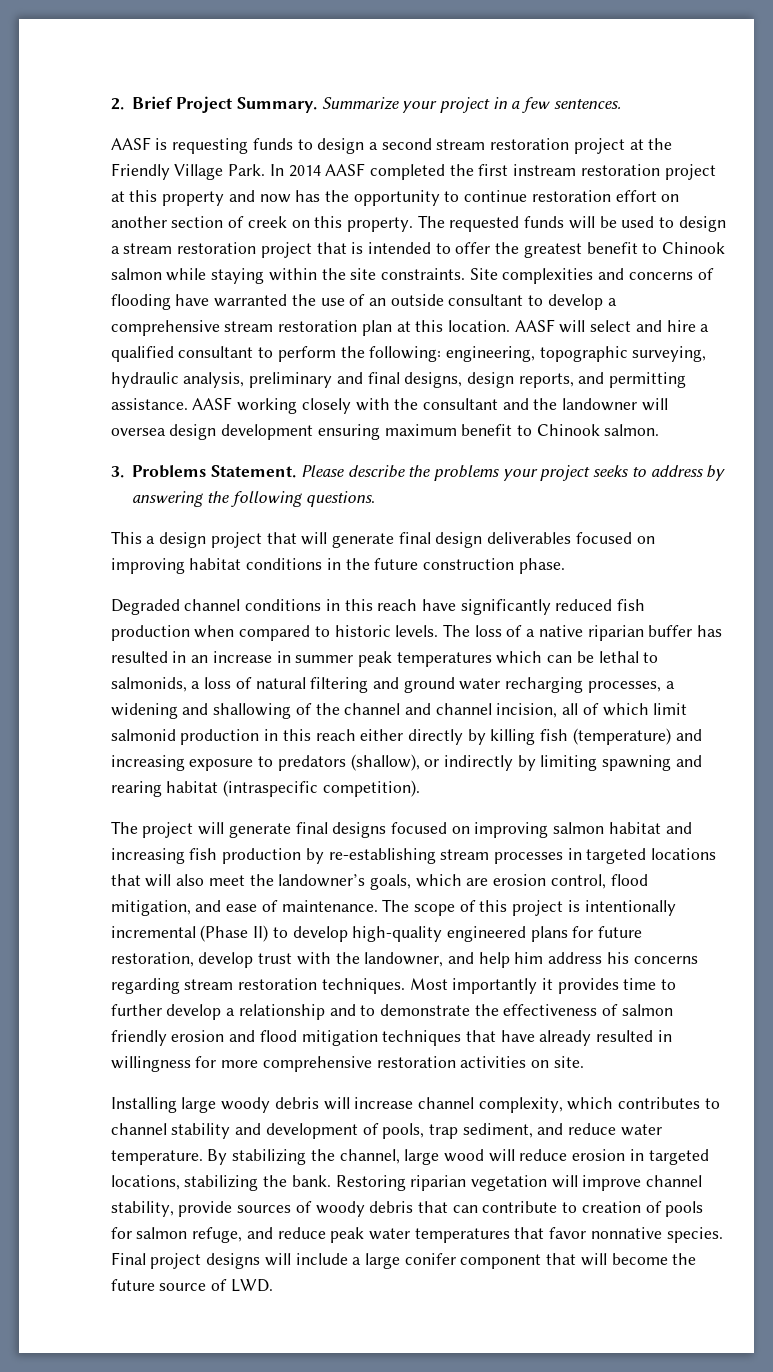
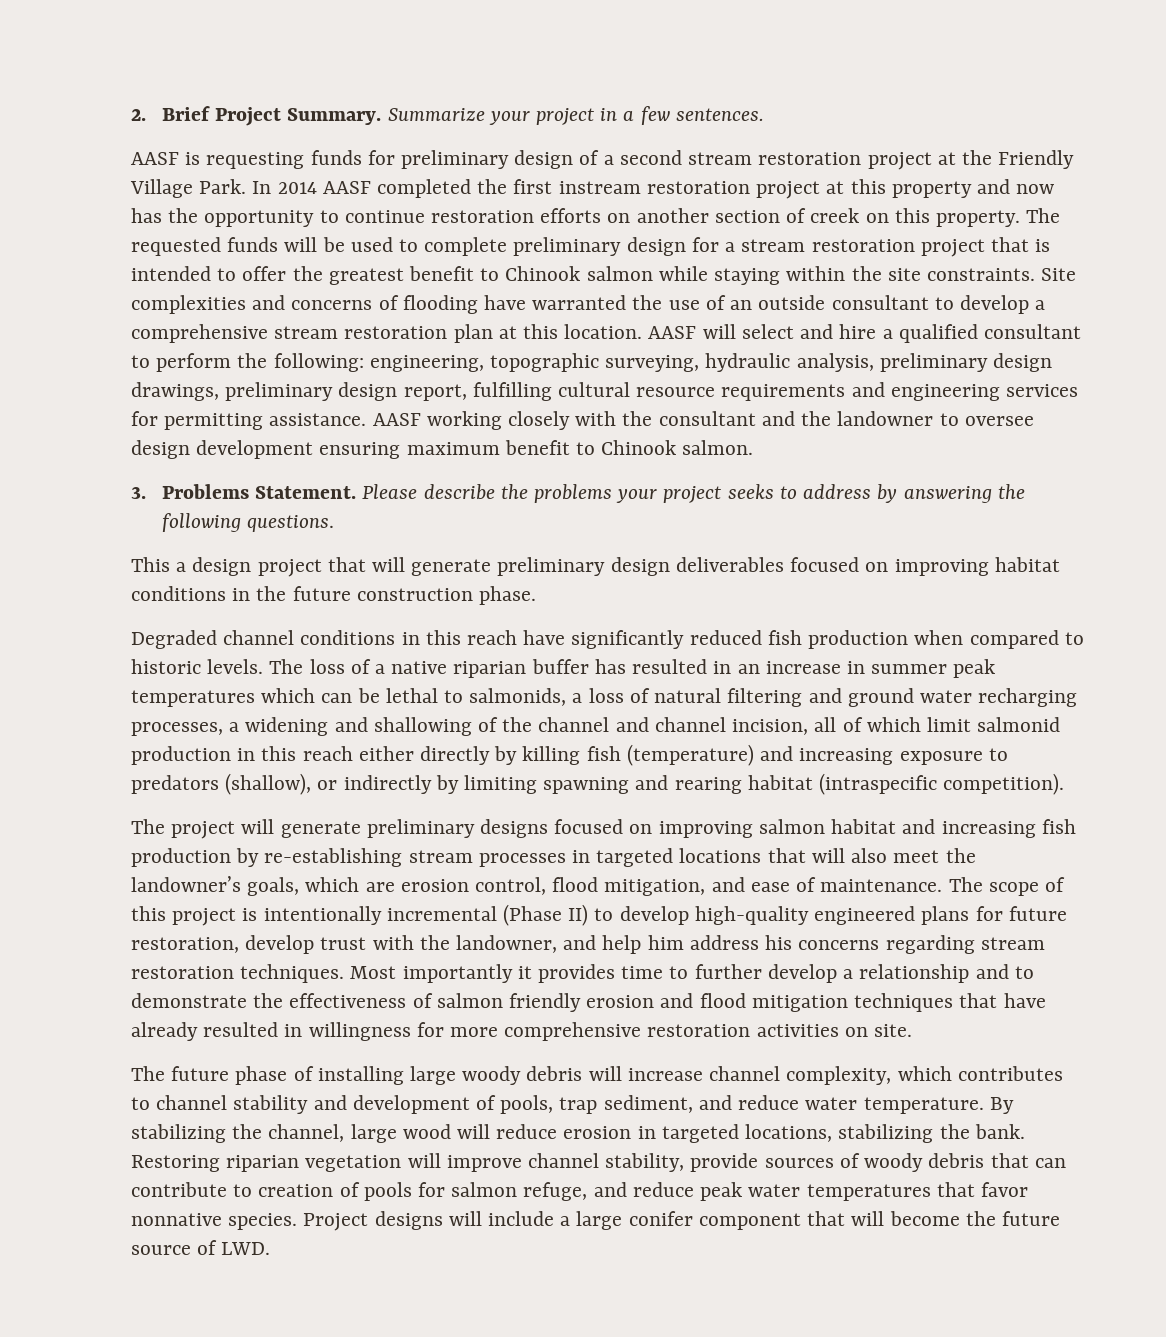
- AASF is requesting funds to design a second stream restoration project at the Friendly Village Park.
+ AASF is requesting funds for preliminary design of a second stream restoration project at the Friendly Village Park.
- In 2014 AASF completed the first instream restoration project at this property and now has the opportunity to continue restoration effort on another section of creek on this property.
+ In 2014 AASF completed the first instream restoration project at this property and now has the opportunity to continue restoration efforts on another section of creek on this property.
- The requested funds will be used to design a stream restoration project that is intended to offer the greatest benefit to Chinook salmon while staying within the site constraints.
+ The requested funds will be used to complete preliminary design for a stream restoration project that is intended to offer the greatest benefit to Chinook salmon while staying within the site constraints.
- AASF will select and hire a qualified consultant to perform the following: engineering, topographic surveying, hydraulic analysis, preliminary and final designs, design reports, and permitting assistance.
+ AASF will select and hire a qualified consultant to perform the following: engineering, topographic surveying, hydraulic analysis, preliminary design drawings, preliminary design report, fulfilling cultural resource requirements and engineering services for permitting assistance.
- AASF working closely with the consultant and the landowner will oversea design development ensuring maximum benefit to Chinook salmon.
+ AASF working closely with the consultant and the landowner to oversee design development ensuring maximum benefit to Chinook salmon.
- This a design project that will generate final design deliverables focused on improving habitat conditions in the future construction phase.
+ This a design project that will generate preliminary design deliverables focused on improving habitat conditions in the future construction phase.
- The project will generate final designs focused on improving salmon habitat and increasing fish production by re-establishing stream processes in targeted locations that will also meet the landowner’s goals, which are erosion control, flood mitigation, and ease of maintenance.
+ The project will generate preliminary designs focused on improving salmon habitat and increasing fish production by re-establishing stream processes in targeted locations that will also meet the landowner’s goals, which are erosion control, flood mitigation, and ease of maintenance.
- Installing large woody debris will increase channel complexity, which contributes to channel stability and development of pools, trap sediment, and reduce water temperature.
+ The future phase of installing large woody debris will increase channel complexity, which contributes to channel stability and development of pools, trap sediment, and reduce water temperature.
- Final project designs will include a large conifer component that will become the future source of LWD.
+ Project designs will include a large conifer component that will become the future source of LWD.

